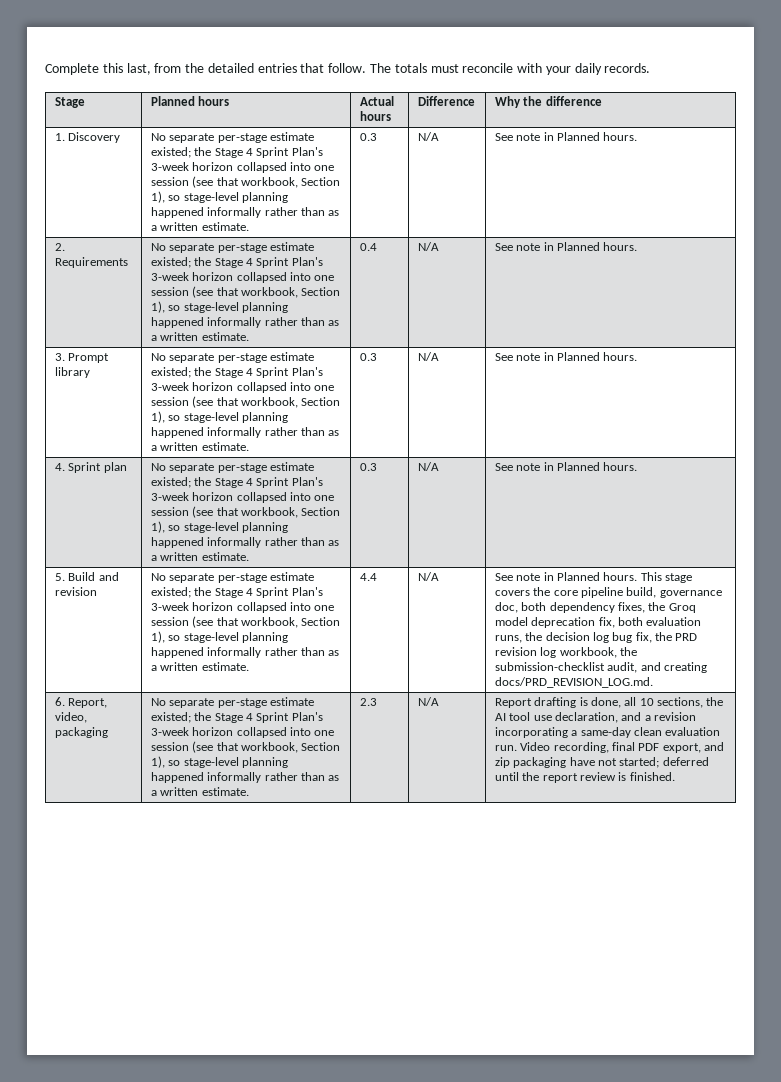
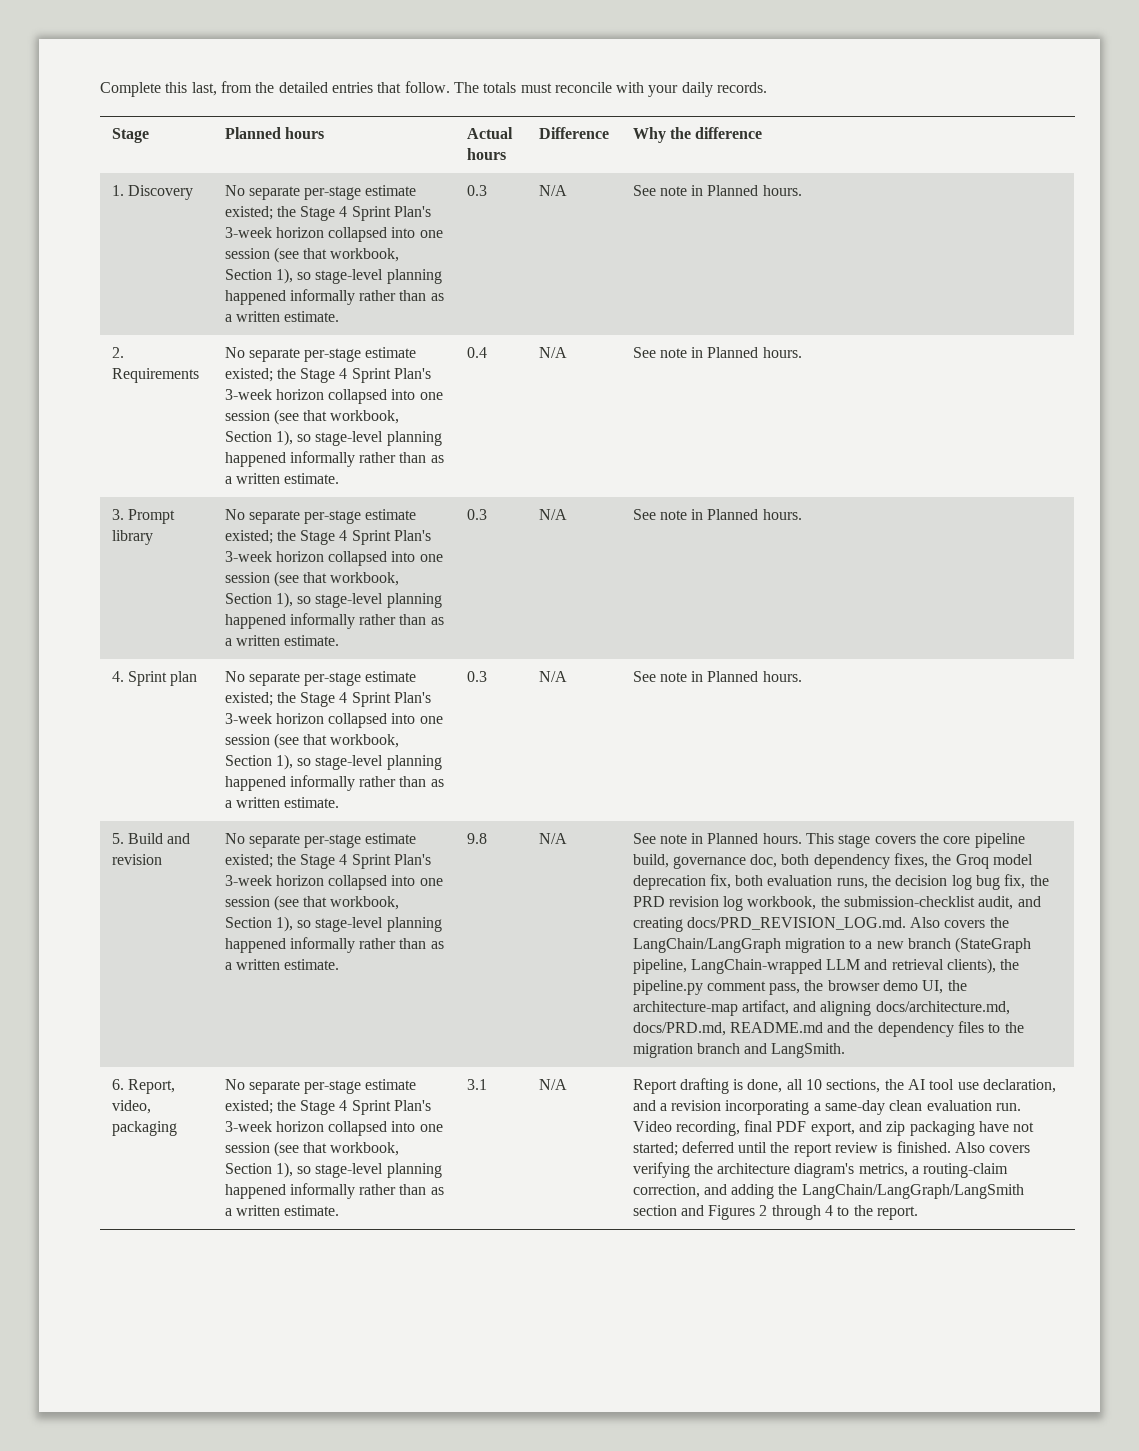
- 4.4
+ 9.8
- This stage covers the core pipeline build, governance doc, both dependency fixes, the Groq model deprecation fix, both evaluation runs, the decision log bug fix, the PRD revision log workbook, the submission-checklist audit, and creating docs/PRD_REVISION_LOG.md.
+ This stage covers the core pipeline build, governance doc, both dependency fixes, the Groq model deprecation fix, both evaluation runs, the decision log bug fix, the PRD revision log workbook, the submission-checklist audit, and creating docs/PRD_REVISION_LOG.md. Also covers the LangChain/LangGraph migration to a new branch (StateGraph pipeline, LangChain-wrapped LLM and retrieval clients), the pipeline.py comment pass, the browser demo UI, the architecture-map artifact, and aligning docs/architecture.md, docs/PRD.md, README.md and the dependency files to the migration branch and LangSmith.
- 2.3
+ 3.1
+ Also covers verifying the architecture diagram's metrics, a routing-claim correction, and adding the LangChain/LangGraph/LangSmith section and Figures 2 through 4 to the report.

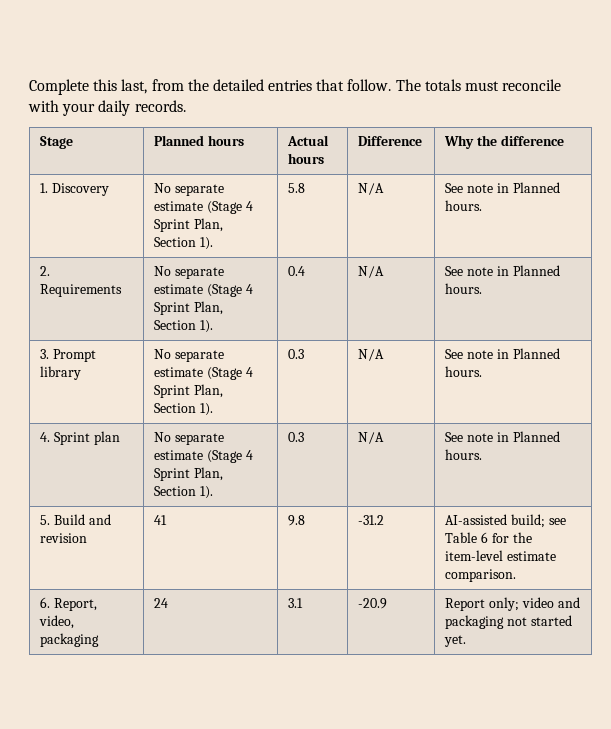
- 1. Discovery | No separate per-stage estimate existed; the Stage 4 Sprint Plan's 3-week horizon collapsed into one session (see that workbook, Section 1), so stage-level planning happened informally rather than as a written estimate. | 0.3
+ 1. Discovery | No separate estimate (Stage 4 Sprint Plan, Section 1). | 5.8
- 2. Requirements | No separate per-stage estimate existed; the Stage 4 Sprint Plan's 3-week horizon collapsed into one session (see that workbook, Section 1), so stage-level planning happened informally rather than as a written estimate.
+ 2. Requirements | No separate estimate (Stage 4 Sprint Plan, Section 1).
- 3. Prompt library | No separate per-stage estimate existed; the Stage 4 Sprint Plan's 3-week horizon collapsed into one session (see that workbook, Section 1), so stage-level planning happened informally rather than as a written estimate.
+ 3. Prompt library | No separate estimate (Stage 4 Sprint Plan, Section 1).
- 4. Sprint plan | No separate per-stage estimate existed; the Stage 4 Sprint Plan's 3-week horizon collapsed into one session (see that workbook, Section 1), so stage-level planning happened informally rather than as a written estimate.
+ 4. Sprint plan | No separate estimate (Stage 4 Sprint Plan, Section 1).
- No separate per-stage estimate existed; the Stage 4 Sprint Plan's 3-week horizon collapsed into one session (see that workbook, Section 1), so stage-level planning happened informally rather than as a written estimate. | 9.8 | N/A | See note in Planned hours. This stage covers the core pipeline build, governance doc, both dependency fixes, the Groq model deprecation fix, both evaluation runs, the decision log bug fix, the PRD revision log workbook, the submission-checklist audit, and creating docs/PRD_REVISION_LOG.md. Also covers the LangChain/LangGraph migration to a new branch (StateGraph pipeline, LangChain-wrapped LLM and retrieval clients), the pipeline.py comment pass, the browser demo UI, the architecture-map artifact, and aligning docs/architecture.md, docs/PRD.md, README.md and the dependency files to the migration branch and LangSmith.
- 6. Report, video, packaging | No separate per-stage estimate existed; the Stage 4 Sprint Plan's 3-week horizon collapsed into one session (see that workbook, Section 1), so stage-level planning happened informally rather than as a written estimate. | 3.1 | N/A | Report drafting is done, all 10 sections, the AI tool use declaration, and a revision incorporating a same-day clean evaluation run. Video recording, final PDF export, and zip packaging have not started; deferred until the report review is finished. Also covers verifying the architecture diagram's metrics, a routing-claim correction, and adding the LangChain/LangGraph/LangSmith section and Figures 2 through 4 to the report.
+ 41 | 9.8 | -31.2 | AI-assisted build; see Table 6 for the item-level estimate comparison.
+ 6. Report, video, packaging | 24 | 3.1 | -20.9 | Report only; video and packaging not started yet.

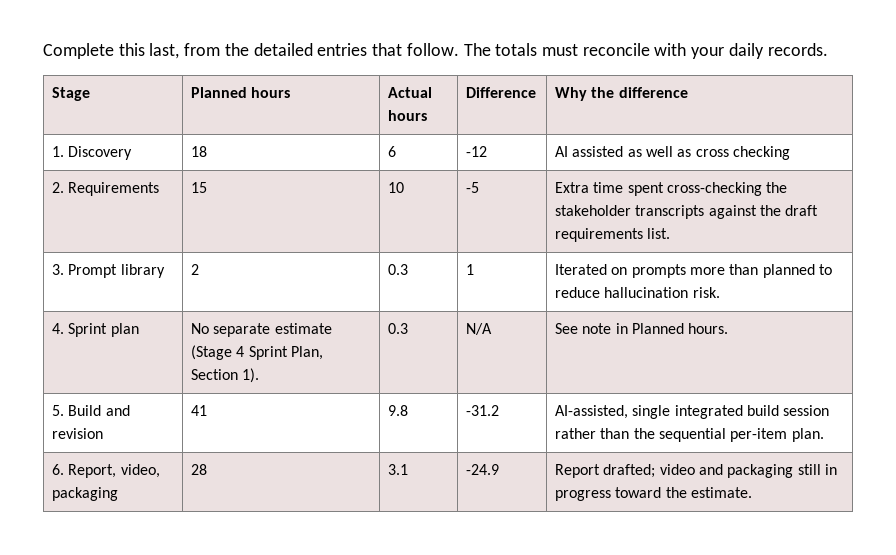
- 1. Discovery | No separate estimate (Stage 4 Sprint Plan, Section 1). | 5.8 | N/A | See note in Planned hours.
- 2. Requirements | No separate estimate (Stage 4 Sprint Plan, Section 1). | 0.4 | N/A | See note in Planned hours.
- 3. Prompt library | No separate estimate (Stage 4 Sprint Plan, Section 1). | 0.3 | N/A | See note in Planned hours.
+ 1. Discovery | 18 | 6 | -12 | AI assisted as well as cross checking
+ 2. Requirements | 15 | 10 | -5 | Extra time spent cross-checking the stakeholder transcripts against the draft requirements list.
+ 3. Prompt library | 2 | 0.3 | 1 | Iterated on prompts more than planned to reduce hallucination risk.
- 5. Build and revision | 41 | 9.8 | -31.2 | AI-assisted build; see Table 6 for the item-level estimate comparison.
+ 5. Build and revision | 41 | 9.8 | -31.2 | AI-assisted, single integrated build session rather than the sequential per-item plan.
- 6. Report, video, packaging | 24 | 3.1 | -20.9 | Report only; video and packaging not started yet.
+ 6. Report, video, packaging | 28 | 3.1 | -24.9 | Report drafted; video and packaging still in progress toward the estimate.

